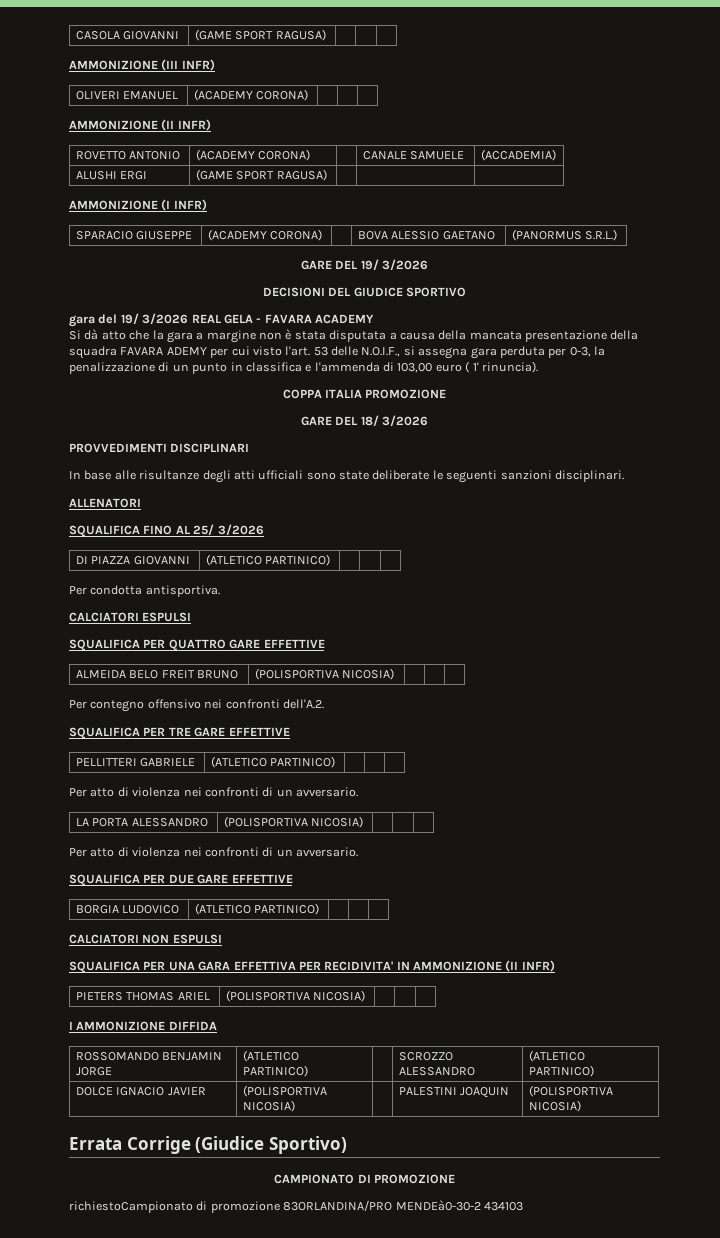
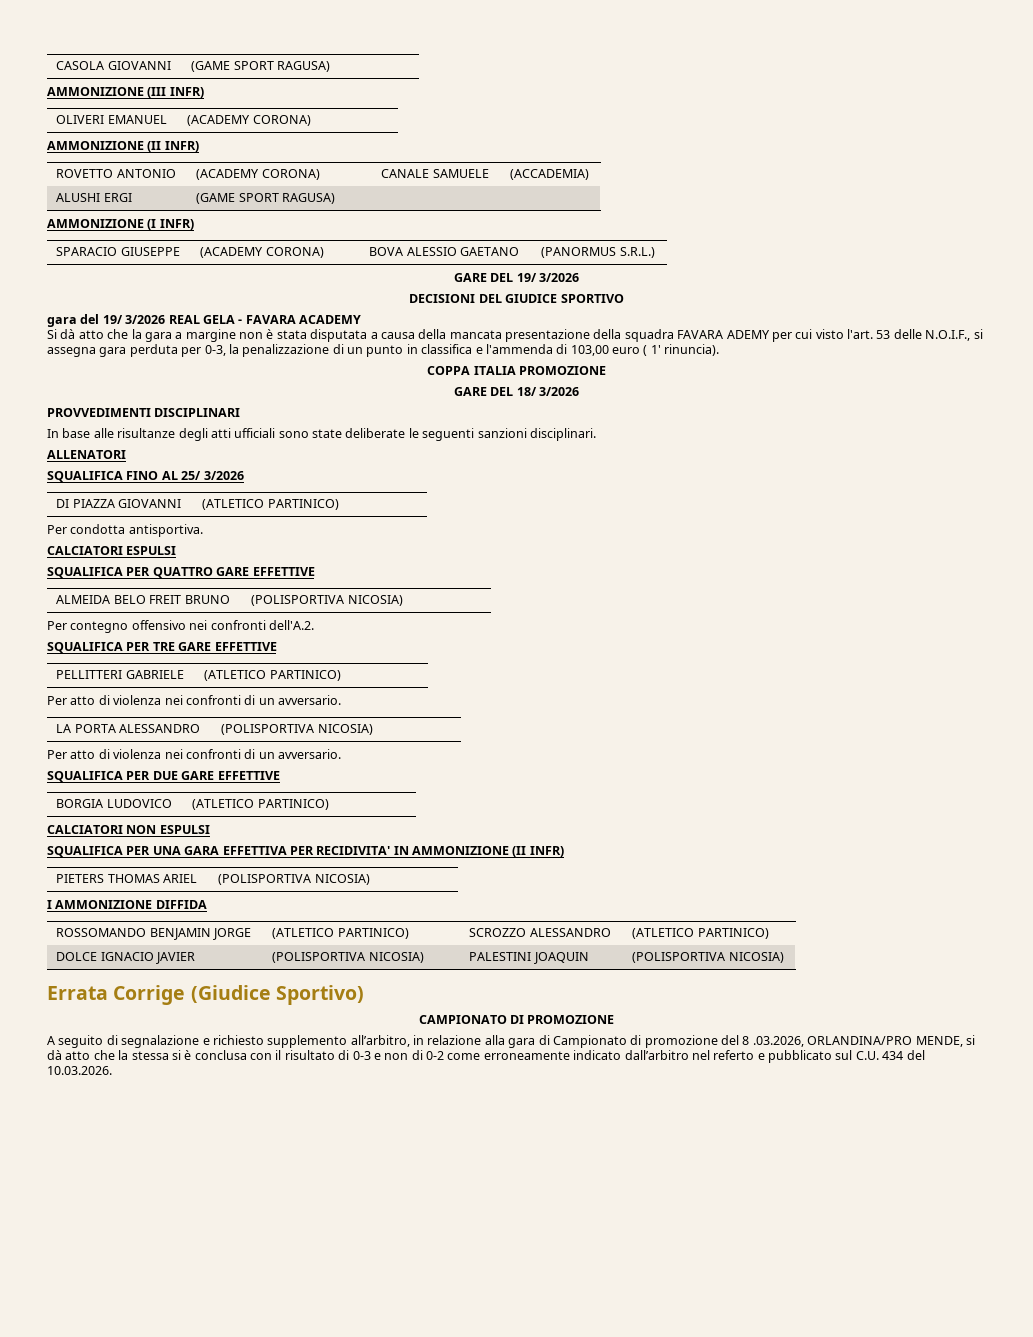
- richiestoCampionato di promozione 83ORLANDINA/PRO MENDEà0-30-2 434103
+ A seguito di segnalazione e richiesto supplemento all’arbitro, in relazione alla gara di Campionato di promozione del 8 .03.2026, ORLANDINA/PRO MENDE, si dà atto che la stessa si è conclusa con il risultato di 0-3 e non di 0-2 come erroneamente indicato dall’arbitro nel referto e pubblicato sul C.U. 434 del 10.03.2026.

